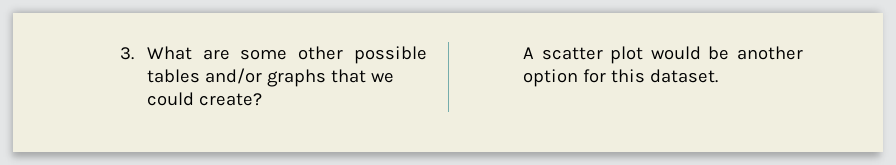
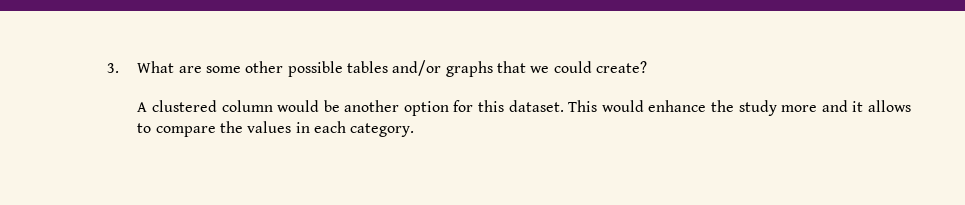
- A scatter plot would be another option for this dataset.
+ A clustered column would be another option for this dataset.
+ This would enhance the study more and it allows to compare the values in each category.

